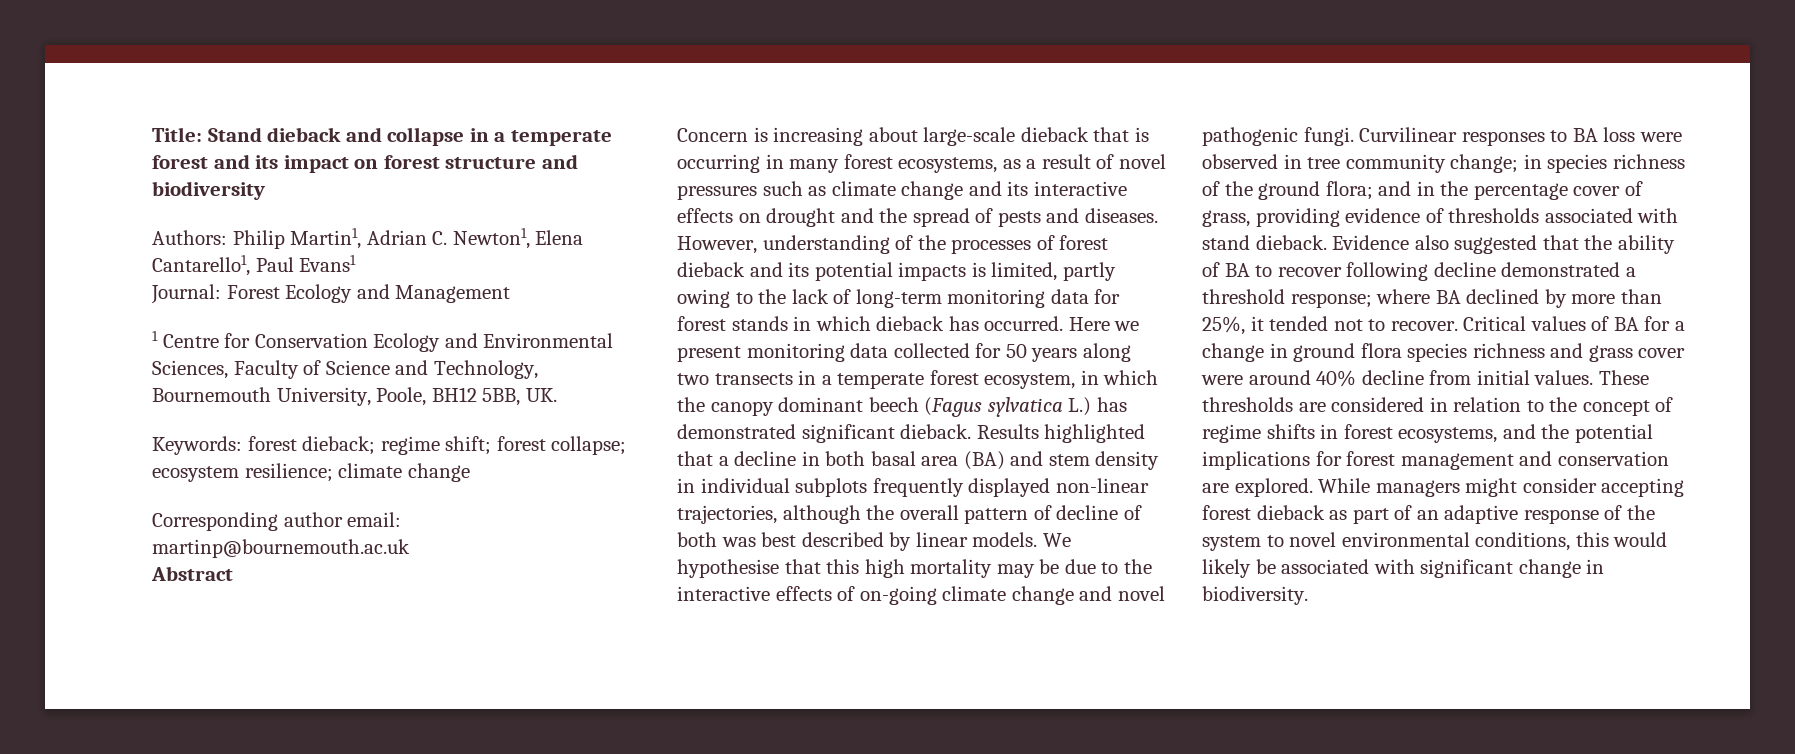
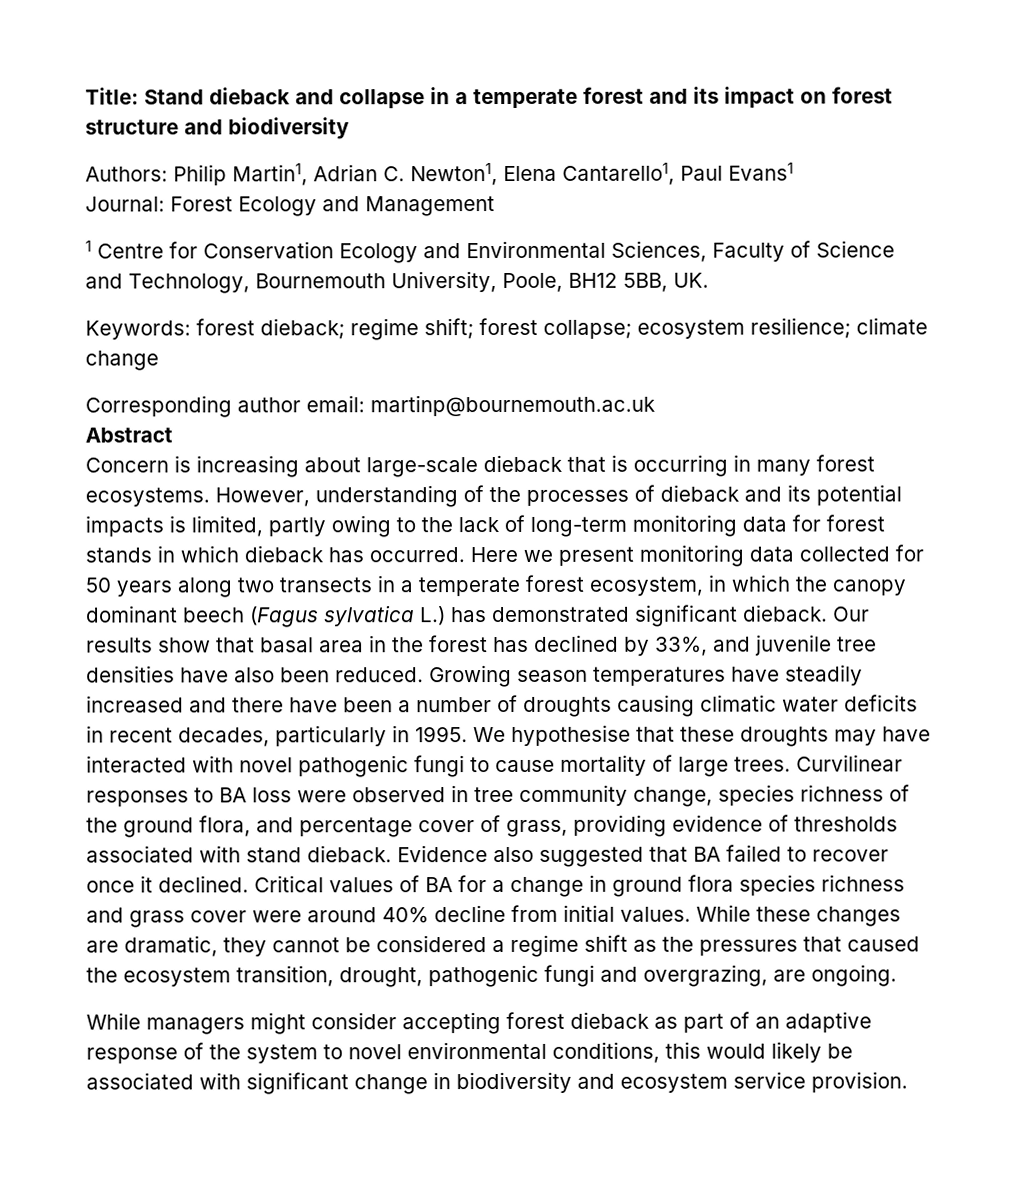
- Concern is increasing about large-scale dieback that is occurring in many forest ecosystems, as a result of novel pressures such as climate change and its interactive effects on drought and the spread of pests and diseases.
+ Concern is increasing about large-scale dieback that is occurring in many forest ecosystems.
- However, understanding of the processes of forest dieback and its potential impacts is limited, partly owing to the lack of long-term monitoring data for forest stands in which dieback has occurred.
+ However, understanding of the processes of dieback and its potential impacts is limited, partly owing to the lack of long-term monitoring data for forest stands in which dieback has occurred.
- Results highlighted that a decline in both basal area (BA) and stem density in individual subplots frequently displayed non-linear trajectories, although the overall pattern of decline of both was best described by linear models. We hypothesise that this high mortality may be due to the interactive effects of on-going climate change and novel pathogenic fungi.
+ Our results show that basal area in the forest has declined by 33%, and juvenile tree densities have also been reduced. Growing season temperatures have steadily increased and there have been a number of droughts causing climatic water deficits in recent decades, particularly in 1995. We hypothesise that these droughts may have interacted with novel pathogenic fungi to cause mortality of large trees.
- Curvilinear responses to BA loss were observed in tree community change; in species richness of the ground flora; and in the percentage cover of grass, providing evidence of thresholds associated with stand dieback.
+ Curvilinear responses to BA loss were observed in tree community change, species richness of the ground flora, and percentage cover of grass, providing evidence of thresholds associated with stand dieback.
- Evidence also suggested that the ability of BA to recover following decline demonstrated a threshold response; where BA declined by more than 25%, it tended not to recover.
+ Evidence also suggested that BA failed to recover once it declined.
- These thresholds are considered in relation to the concept of regime shifts in forest ecosystems, and the potential implications for forest management and conservation are explored. While managers might consider accepting forest dieback as part of an adaptive response of the system to novel environmental conditions, this would likely be associated with significant change in biodiversity.
+ While these changes are dramatic, they cannot be considered a regime shift as the pressures that caused the ecosystem transition, drought, pathogenic fungi and overgrazing, are ongoing.
+ While managers might consider accepting forest dieback as part of an adaptive response of the system to novel environmental conditions, this would likely be associated with significant change in biodiversity and ecosystem service provision.

